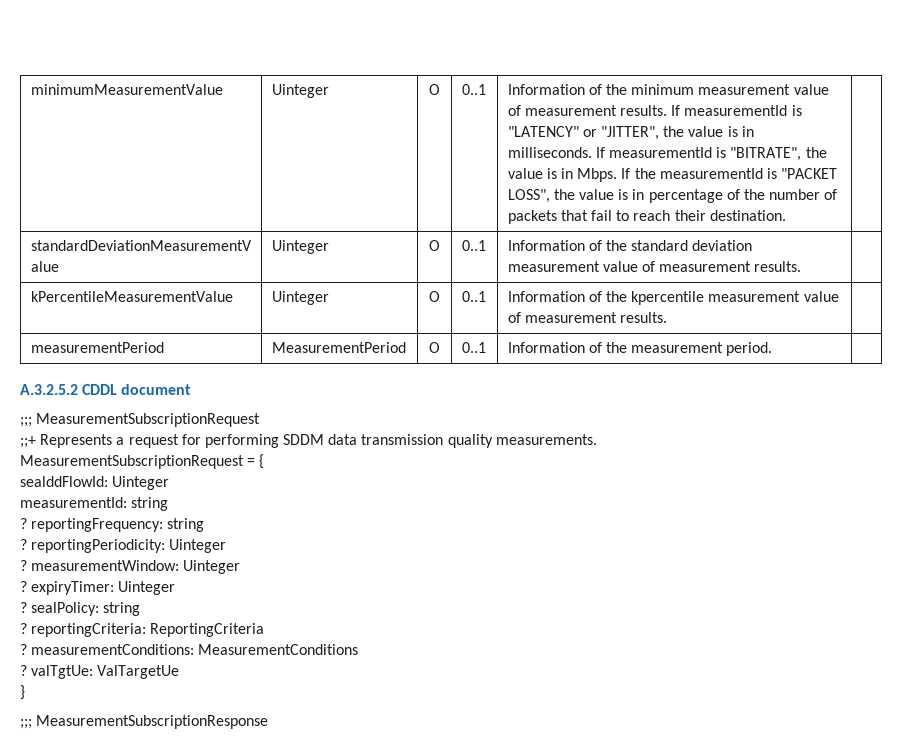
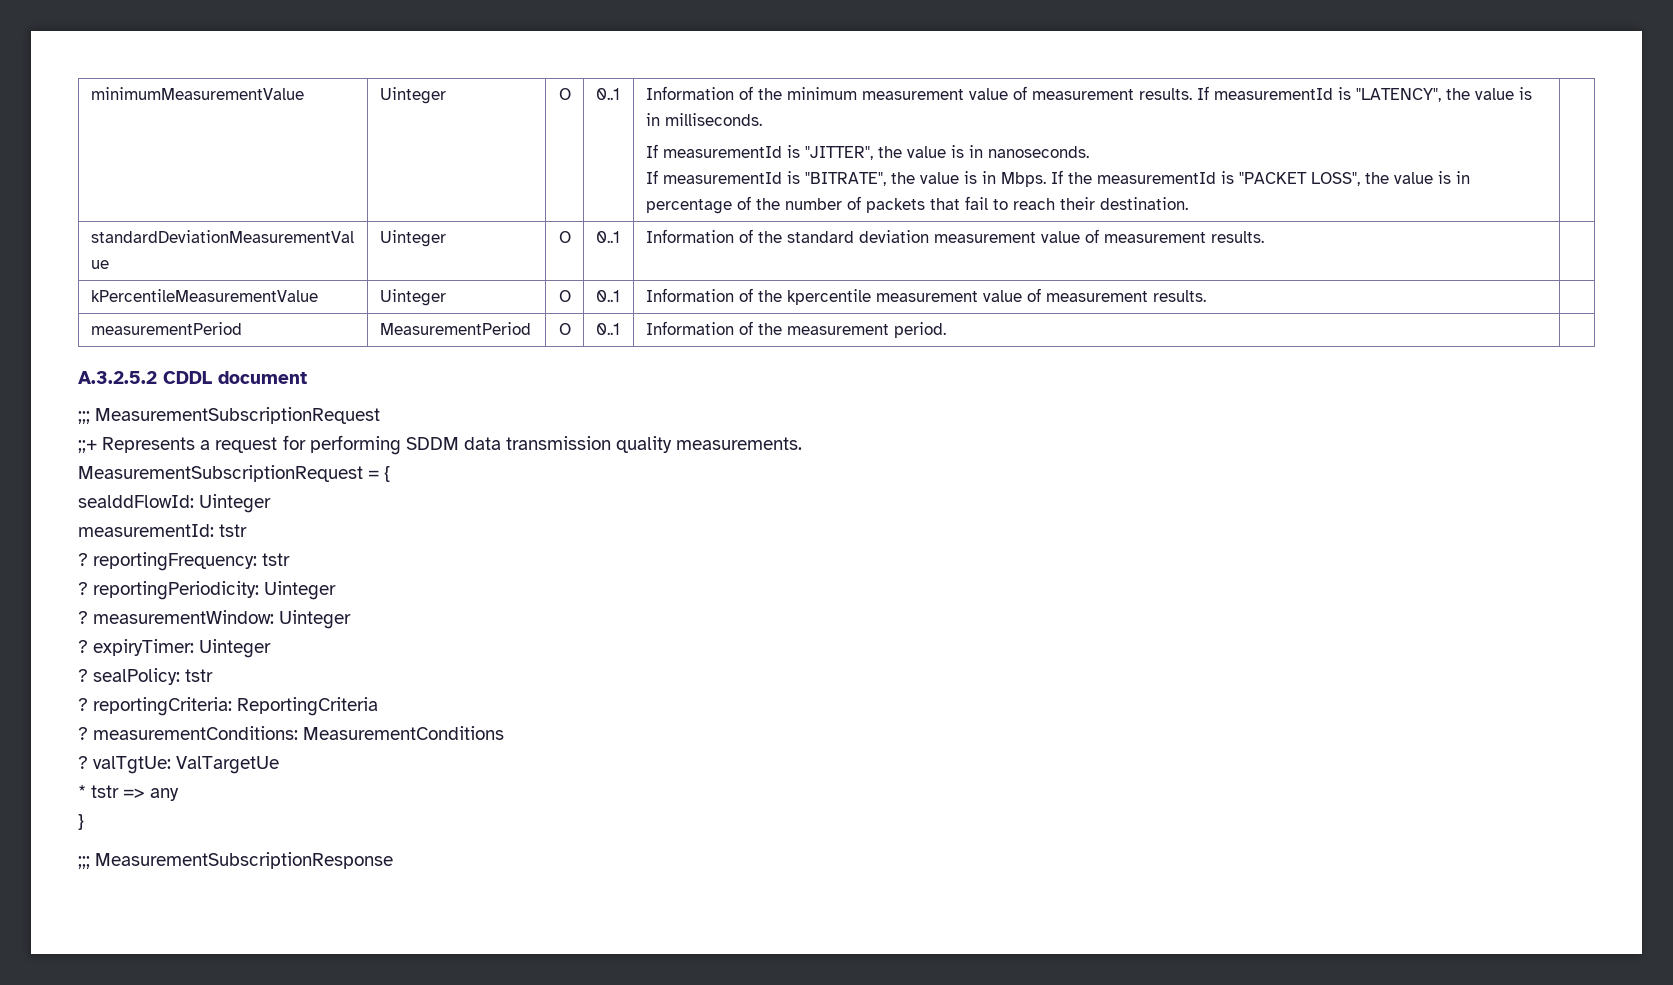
- If measurementId is "LATENCY" or "JITTER", the value is in milliseconds. If measurementId is "BITRATE", the value is in Mbps.
+ If measurementId is "LATENCY", the value is in milliseconds.
+ If measurementId is "JITTER", the value is in nanoseconds.
+ If measurementId is "BITRATE", the value is in Mbps.
- measurementId: string
+ measurementId: tstr
- ? reportingFrequency: string
+ ? reportingFrequency: tstr
- ? sealPolicy: string
+ ? sealPolicy: tstr
+ * tstr => any

